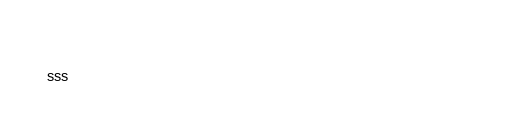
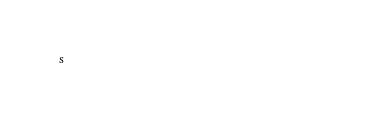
- sss
+ s

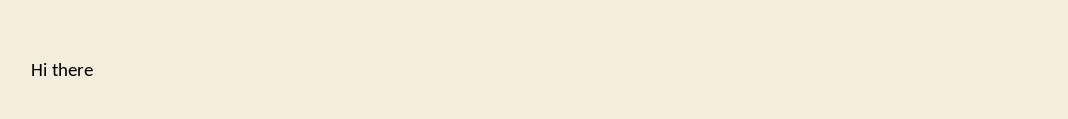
- s
+ Hi there

